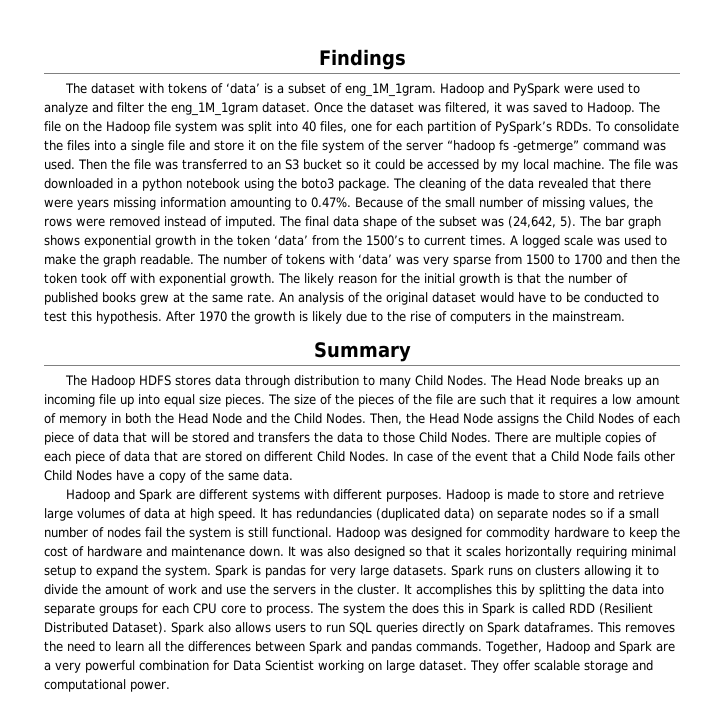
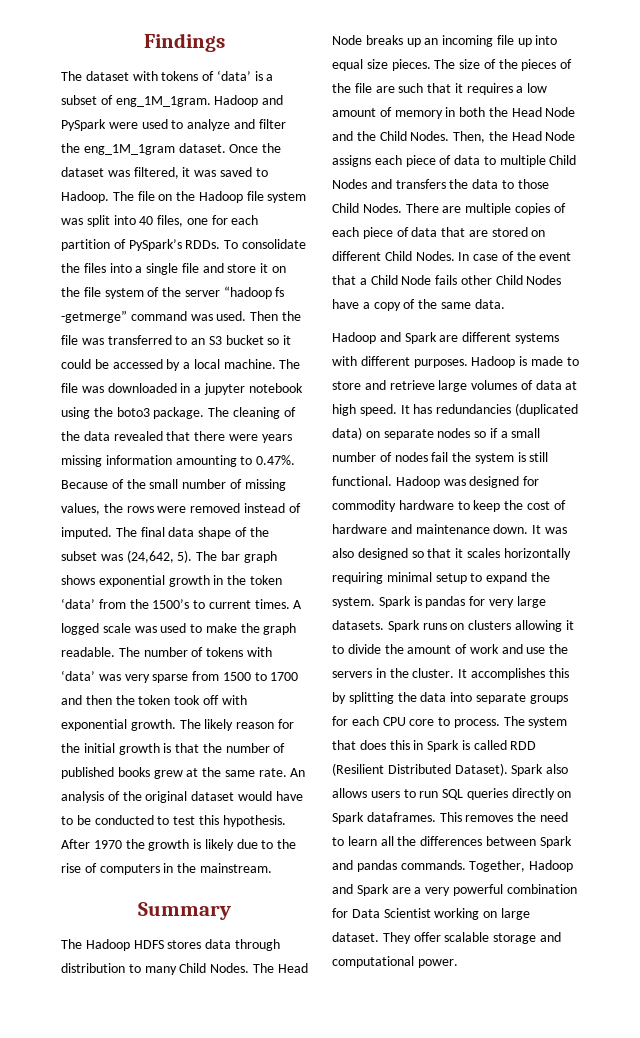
- Then the file was transferred to an S3 bucket so it could be accessed by my local machine.
+ Then the file was transferred to an S3 bucket so it could be accessed by a local machine.
- The file was downloaded in a python notebook using the boto3 package.
+ The file was downloaded in a jupyter notebook using the boto3 package.
- Then, the Head Node assigns the Child Nodes of each piece of data that will be stored and transfers the data to those Child Nodes.
+ Then, the Head Node assigns each piece of data to multiple Child Nodes and transfers the data to those Child Nodes.
- The system the does this in Spark is called RDD (Resilient Distributed Dataset).
+ The system that does this in Spark is called RDD (Resilient Distributed Dataset).

